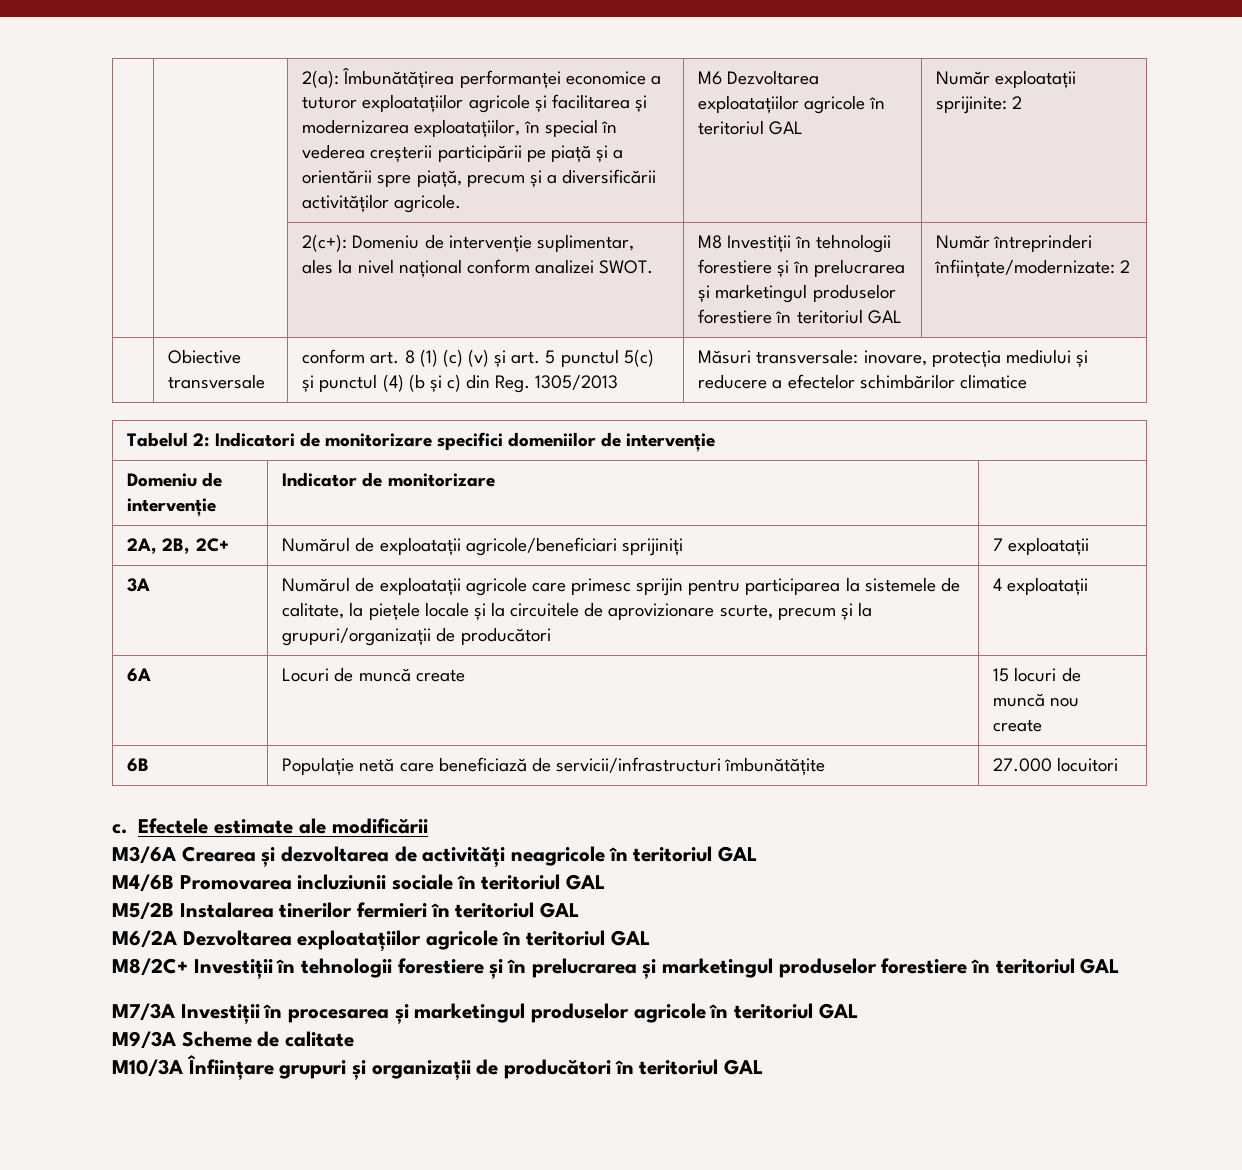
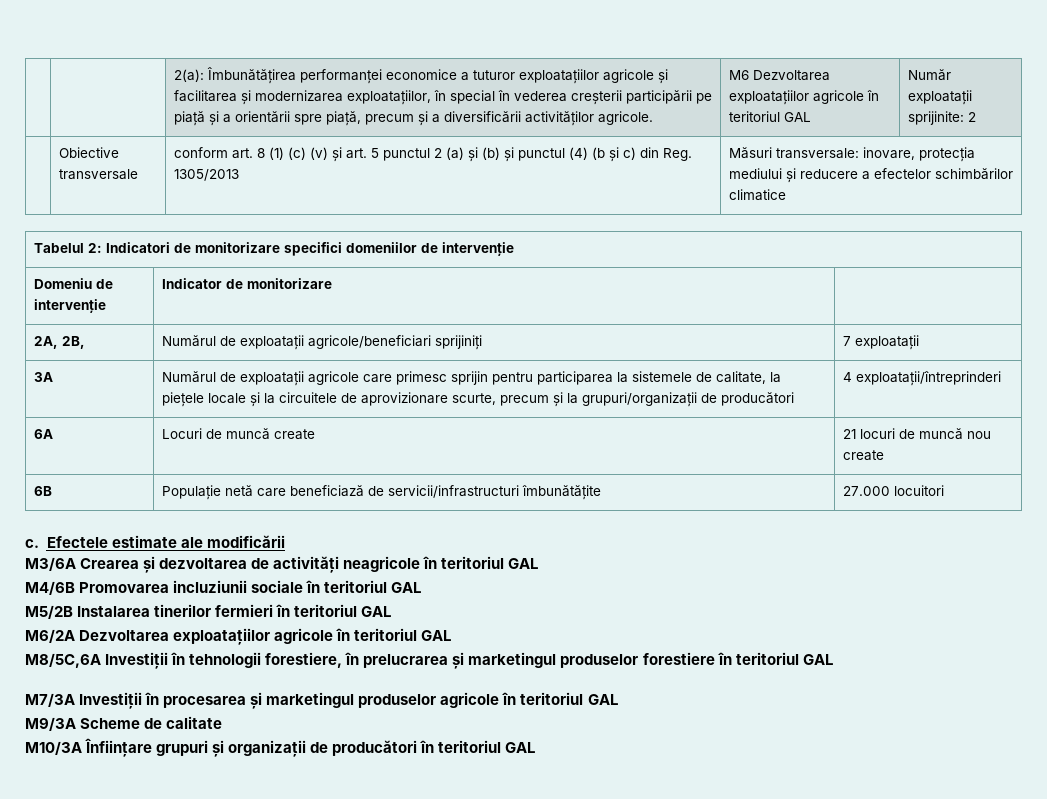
- | | 2(c+): Domeniu de intervenție suplimentar, ales la nivel național conform analizei SWOT. | M8 Investiții în tehnologii forestiere și în prelucrarea și marketingul produselor forestiere în teritoriul GAL | Număr întreprinderi înființate/modernizate: 2
- | Obiective transversale | conform art. 8 (1) (c) (v) și art. 5 punctul 5(c) și punctul (4) (b și c) din Reg. 1305/2013 | Măsuri transversale: inovare, protecția mediului și reducere a efectelor schimbărilor climatice
+ | Obiective transversale | conform art. 8 (1) (c) (v) și art. 5 punctul 2 (a) și (b) și punctul (4) (b și c) din Reg. 1305/2013 | Măsuri transversale: inovare, protecția mediului și reducere a efectelor schimbărilor climatice
- 2A, 2B, 2C+ | Numărul de exploatații agricole/beneficiari sprijiniți | 7 exploatații
+ 2A, 2B, | Numărul de exploatații agricole/beneficiari sprijiniți | 7 exploatații
- 3A | Numărul de exploatații agricole care primesc sprijin pentru participarea la sistemele de calitate, la piețele locale și la circuitele de aprovizionare scurte, precum și la grupuri/organizații de producători | 4 exploatații
+ 3A | Numărul de exploatații agricole care primesc sprijin pentru participarea la sistemele de calitate, la piețele locale și la circuitele de aprovizionare scurte, precum și la grupuri/organizații de producători | 4 exploatații/întreprinderi
- 6A | Locuri de muncă create | 15 locuri de muncă nou create
+ 6A | Locuri de muncă create | 21 locuri de muncă nou create
- M8/2C+ Investiții în tehnologii forestiere și în prelucrarea și marketingul produselor forestiere în teritoriul GAL
+ M8/5C,6A Investiții în tehnologii forestiere, în prelucrarea și marketingul produselor forestiere în teritoriul GAL

